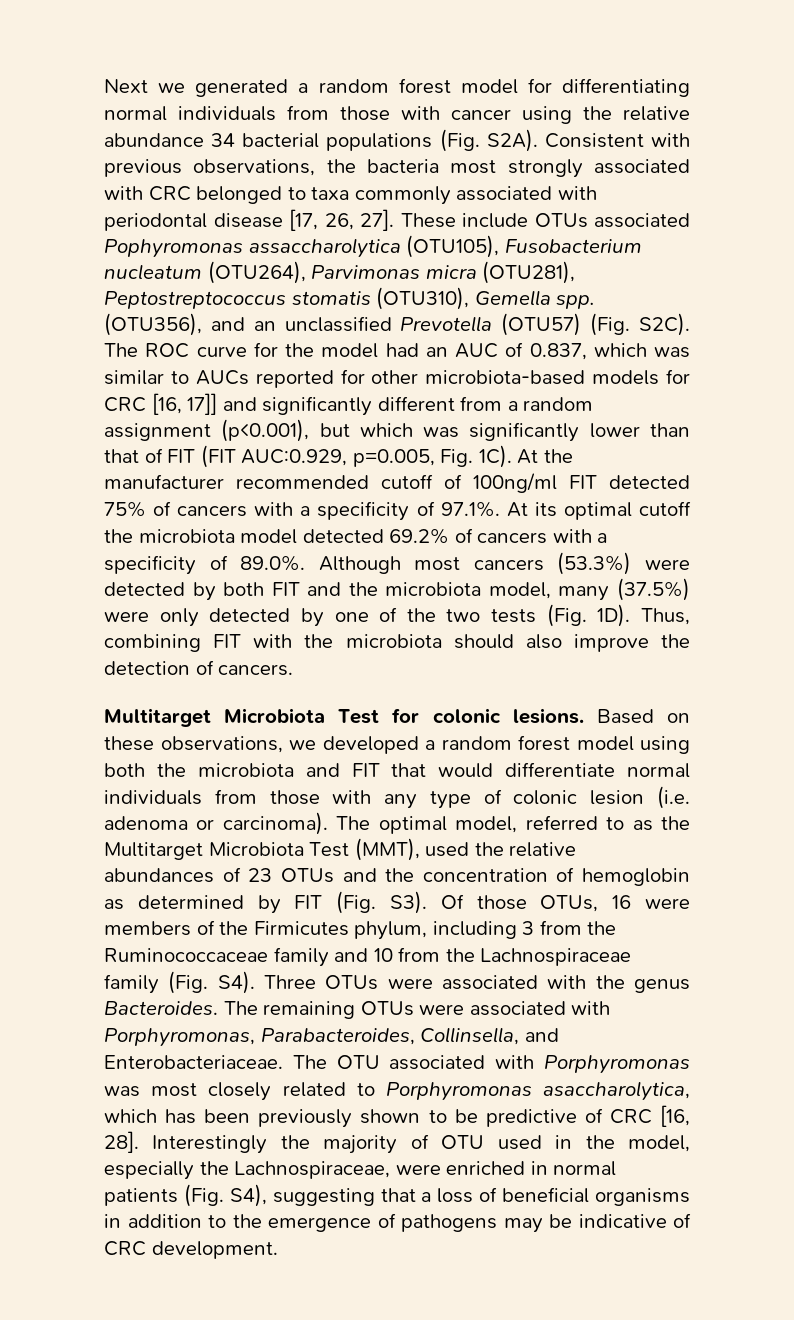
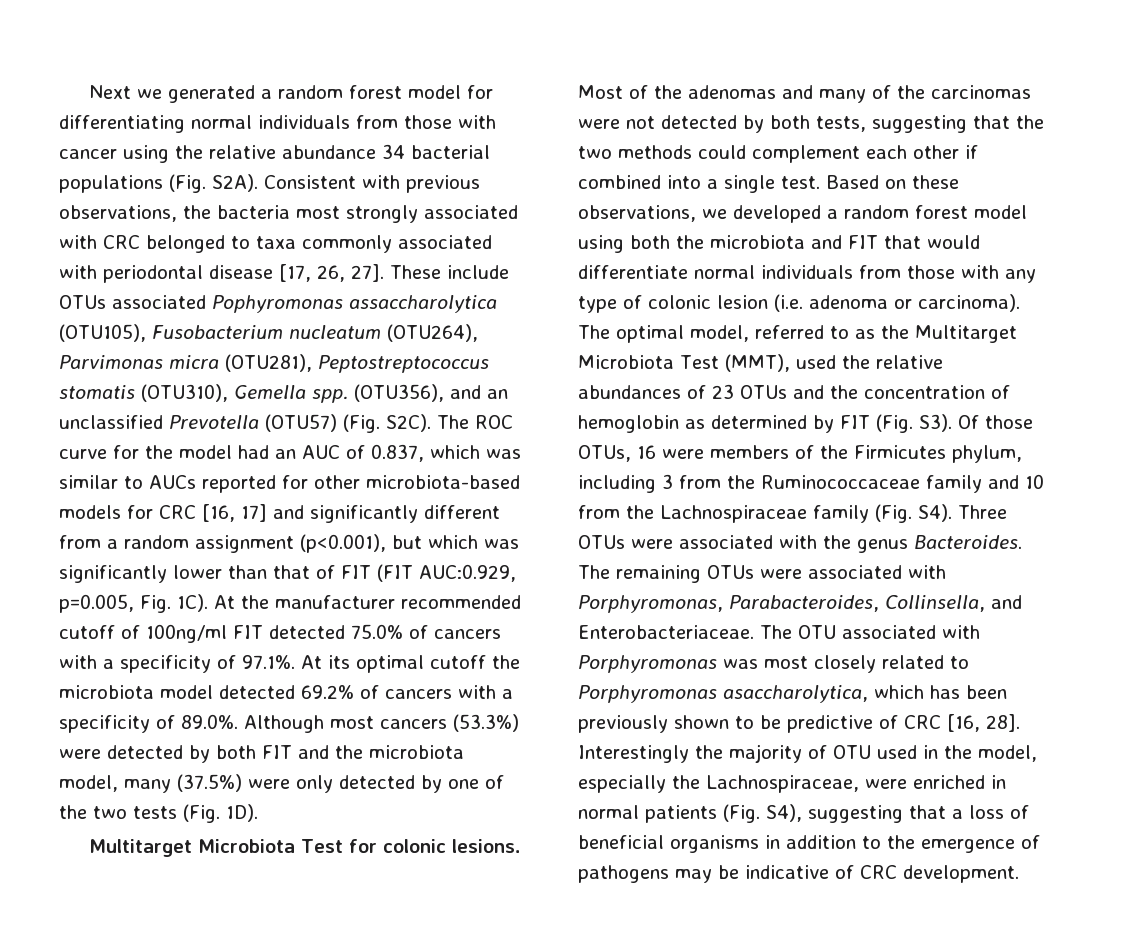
- The ROC curve for the model had an AUC of 0.837, which was similar to AUCs reported for other microbiota-based models for CRC [16, 17]] and significantly different from a random assignment (p<0.001), but which was significantly lower than that of FIT (FIT AUC:0.929, p=0.005, Fig. 1C).
+ The ROC curve for the model had an AUC of 0.837, which was similar to AUCs reported for other microbiota-based models for CRC [16, 17] and significantly different from a random assignment (p<0.001), but which was significantly lower than that of FIT (FIT AUC:0.929, p=0.005, Fig. 1C).
- At the manufacturer recommended cutoff of 100ng/ml FIT detected 75% of cancers with a specificity of 97.1%. At its optimal cutoff the microbiota model detected 69.2% of cancers with a specificity of 89.0%. Although most cancers (53.3%) were detected by both FIT and the microbiota model, many (37.5%) were only detected by one of the two tests (Fig. 1D). Thus, combining FIT with the microbiota should also improve the detection of cancers.
+ At the manufacturer recommended cutoff of 100ng/ml FIT detected 75.0% of cancers with a specificity of 97.1%. At its optimal cutoff the microbiota model detected 69.2% of cancers with a specificity of 89.0%. Although most cancers (53.3%) were detected by both FIT and the microbiota model, many (37.5%) were only detected by one of the two tests (Fig. 1D).
+ Most of the adenomas and many of the carcinomas were not detected by both tests, suggesting that the two methods could complement each other if combined into a single test.

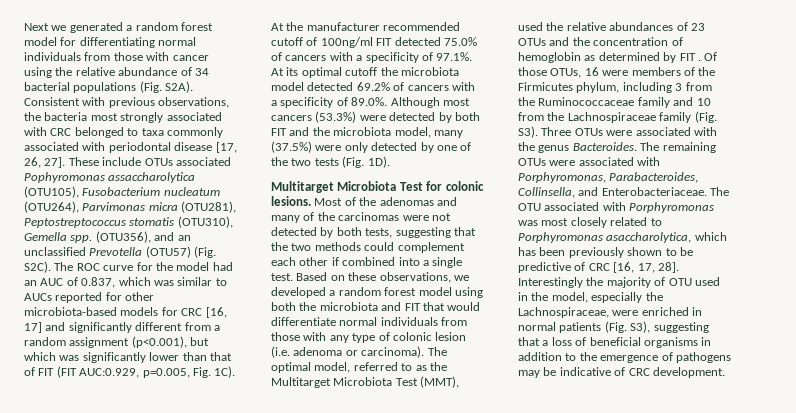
- Next we generated a random forest model for differentiating normal individuals from those with cancer using the relative abundance 34 bacterial populations (Fig. S2A).
+ Next we generated a random forest model for differentiating normal individuals from those with cancer using the relative abundance of 34 bacterial populations (Fig. S2A).
- The optimal model, referred to as the Multitarget Microbiota Test (MMT), used the relative abundances of 23 OTUs and the concentration of hemoglobin as determined by FIT (Fig. S3). Of those OTUs, 16 were members of the Firmicutes phylum, including 3 from the Ruminococcaceae family and 10 from the Lachnospiraceae family (Fig. S4). Three OTUs were associated with the genus Bacteroides.
+ The optimal model, referred to as the Multitarget Microbiota Test (MMT), used the relative abundances of 23 OTUs and the concentration of hemoglobin as determined by FIT . Of those OTUs, 16 were members of the Firmicutes phylum, including 3 from the Ruminococcaceae family and 10 from the Lachnospiraceae family (Fig. S3). Three OTUs were associated with the genus Bacteroides.
- The OTU associated with Porphyromonas was most closely related to Porphyromonas asaccharolytica, which has been previously shown to be predictive of CRC [16, 28].
+ The OTU associated with Porphyromonas was most closely related to Porphyromonas asaccharolytica, which has been previously shown to be predictive of CRC [16, 17, 28].
- Interestingly the majority of OTU used in the model, especially the Lachnospiraceae, were enriched in normal patients (Fig. S4), suggesting that a loss of beneficial organisms in addition to the emergence of pathogens may be indicative of CRC development.
+ Interestingly the majority of OTU used in the model, especially the Lachnospiraceae, were enriched in normal patients (Fig. S3), suggesting that a loss of beneficial organisms in addition to the emergence of pathogens may be indicative of CRC development.

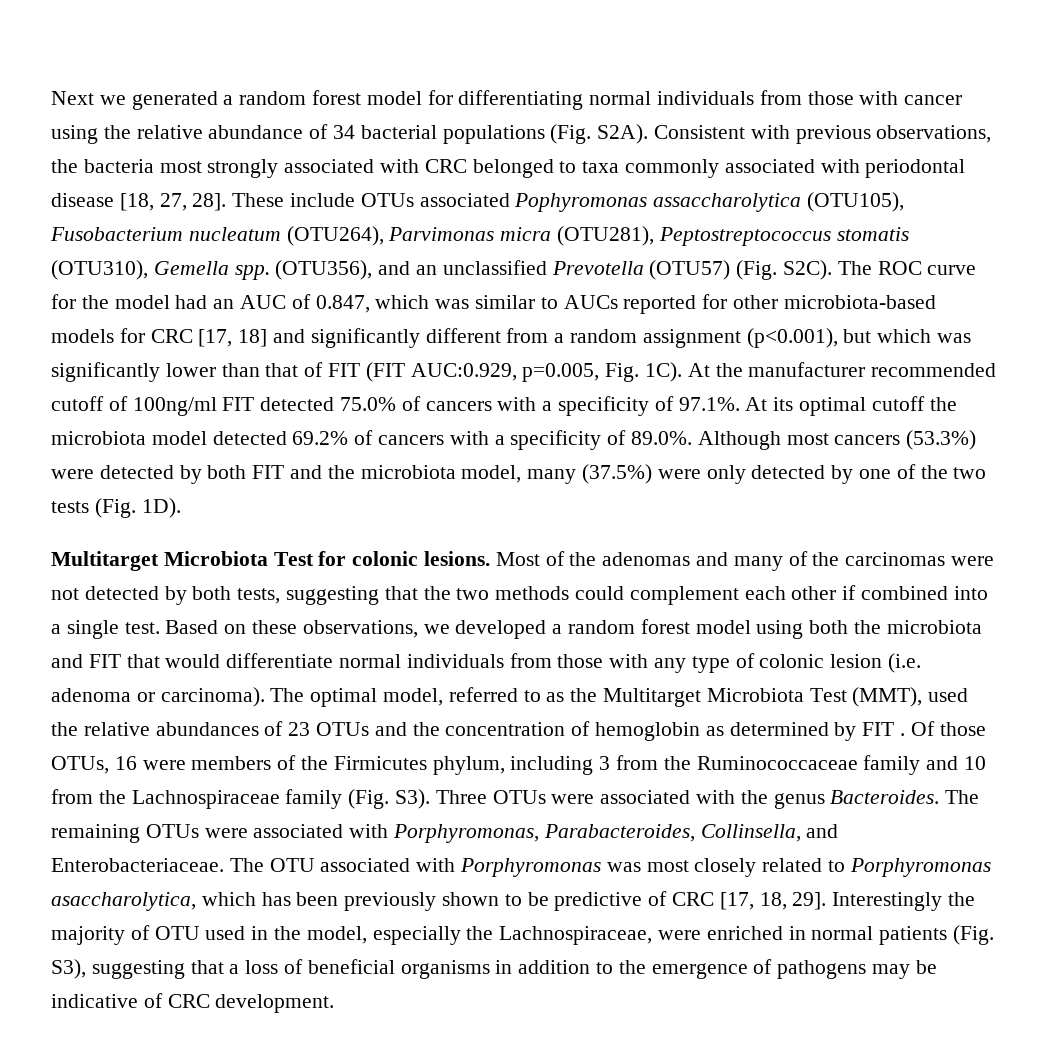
- Consistent with previous observations, the bacteria most strongly associated with CRC belonged to taxa commonly associated with periodontal disease [17, 26, 27].
+ Consistent with previous observations, the bacteria most strongly associated with CRC belonged to taxa commonly associated with periodontal disease [18, 27, 28].
- The ROC curve for the model had an AUC of 0.837, which was similar to AUCs reported for other microbiota-based models for CRC [16, 17] and significantly different from a random assignment (p<0.001), but which was significantly lower than that of FIT (FIT AUC:0.929, p=0.005, Fig. 1C).
+ The ROC curve for the model had an AUC of 0.847, which was similar to AUCs reported for other microbiota-based models for CRC [17, 18] and significantly different from a random assignment (p<0.001), but which was significantly lower than that of FIT (FIT AUC:0.929, p=0.005, Fig. 1C).
- The OTU associated with Porphyromonas was most closely related to Porphyromonas asaccharolytica, which has been previously shown to be predictive of CRC [16, 17, 28].
+ The OTU associated with Porphyromonas was most closely related to Porphyromonas asaccharolytica, which has been previously shown to be predictive of CRC [17, 18, 29].

